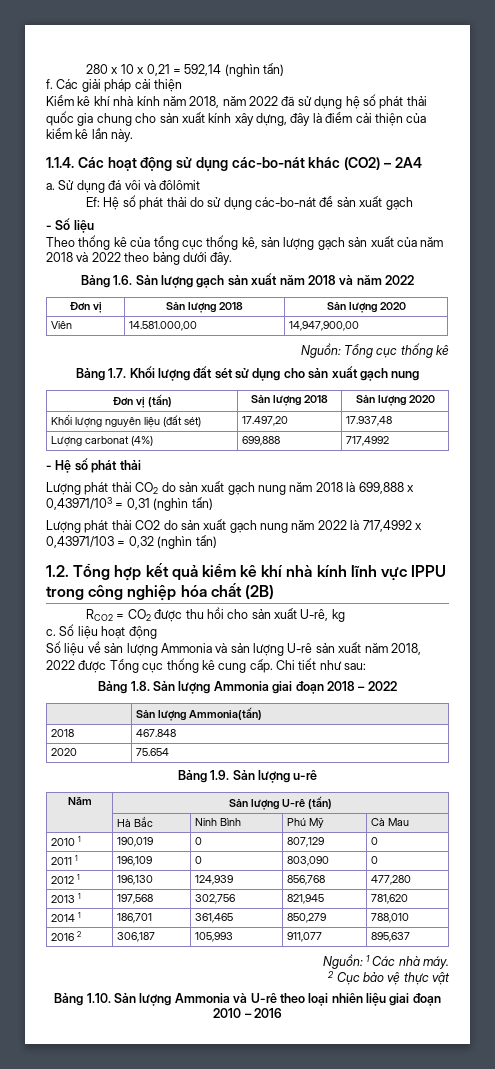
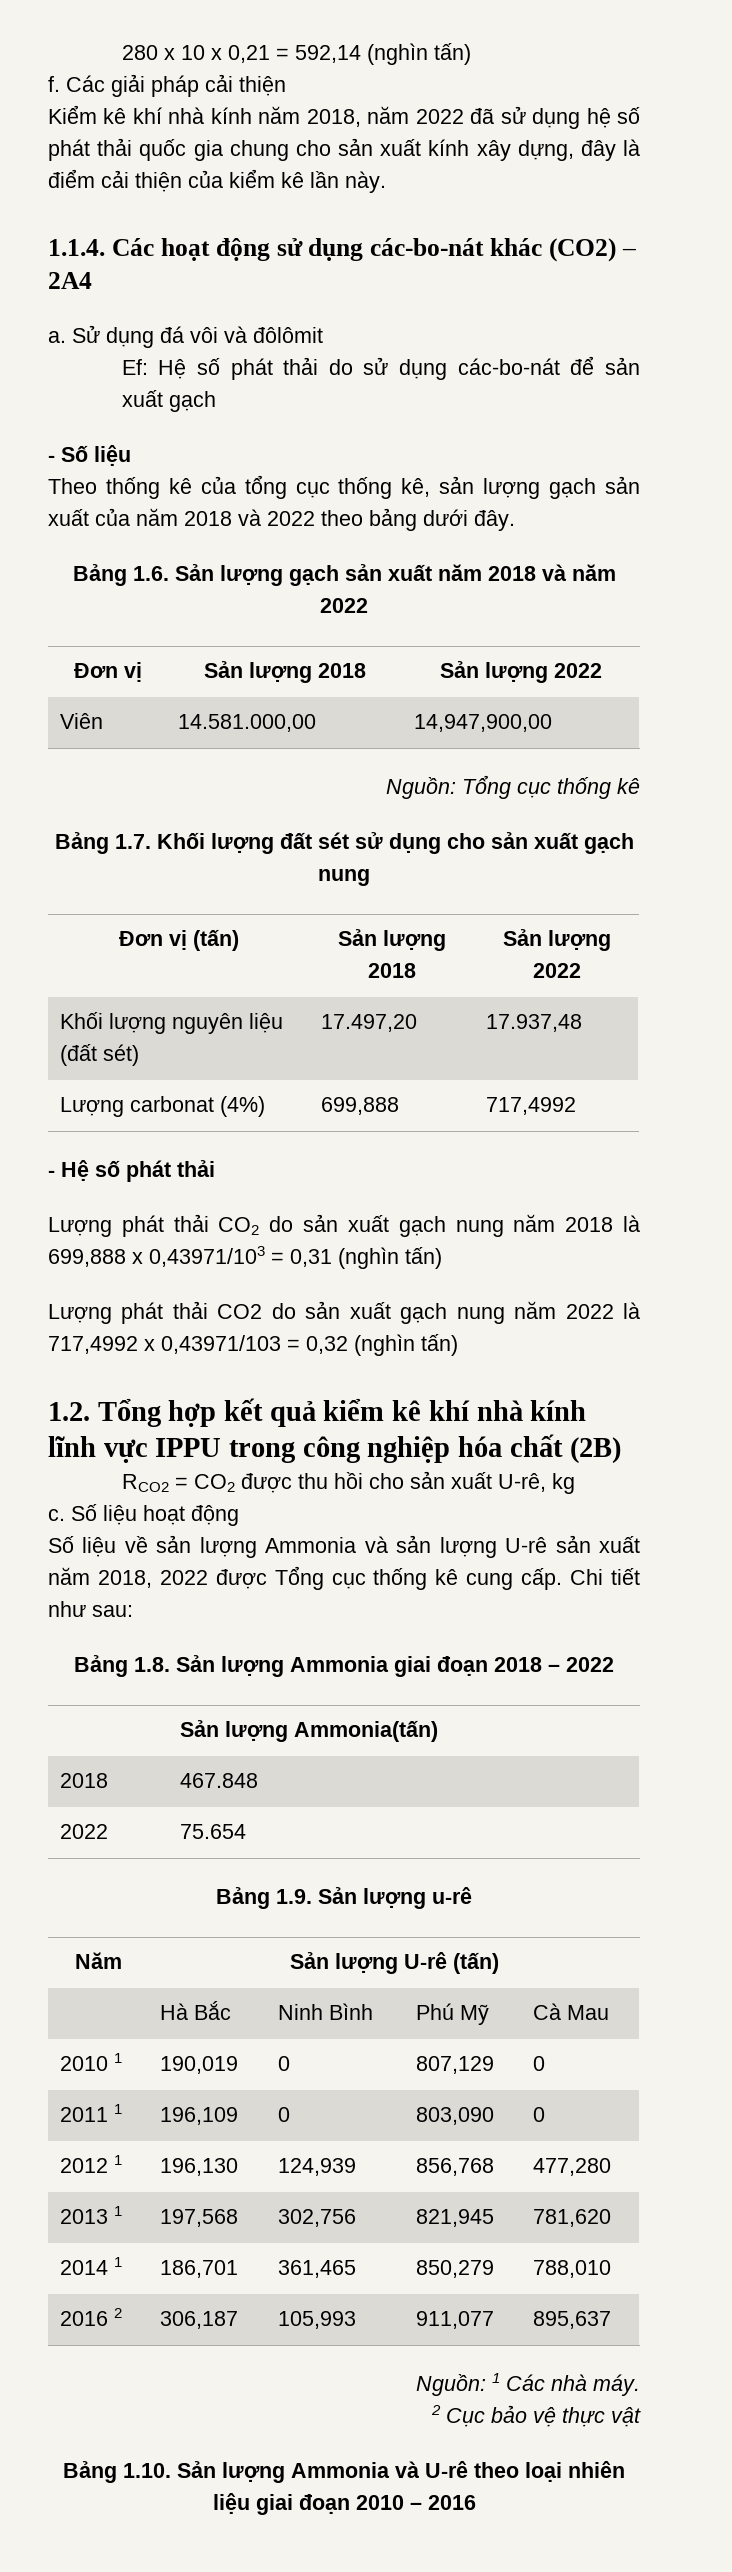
- Đơn vị | Sản lượng 2018 | Sản lượng 2020
+ Đơn vị | Sản lượng 2018 | Sản lượng 2022
- Đơn vị (tấn) | Sản lượng 2018 | Sản lượng 2020
+ Đơn vị (tấn) | Sản lượng 2018 | Sản lượng 2022
- 2020 | 75.654
+ 2022 | 75.654

